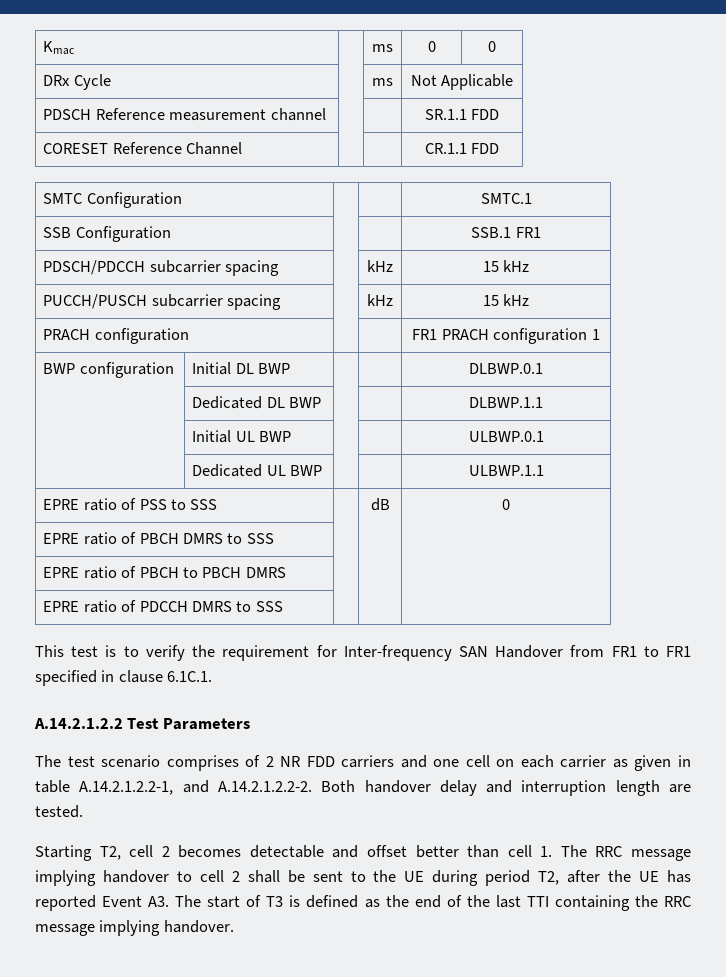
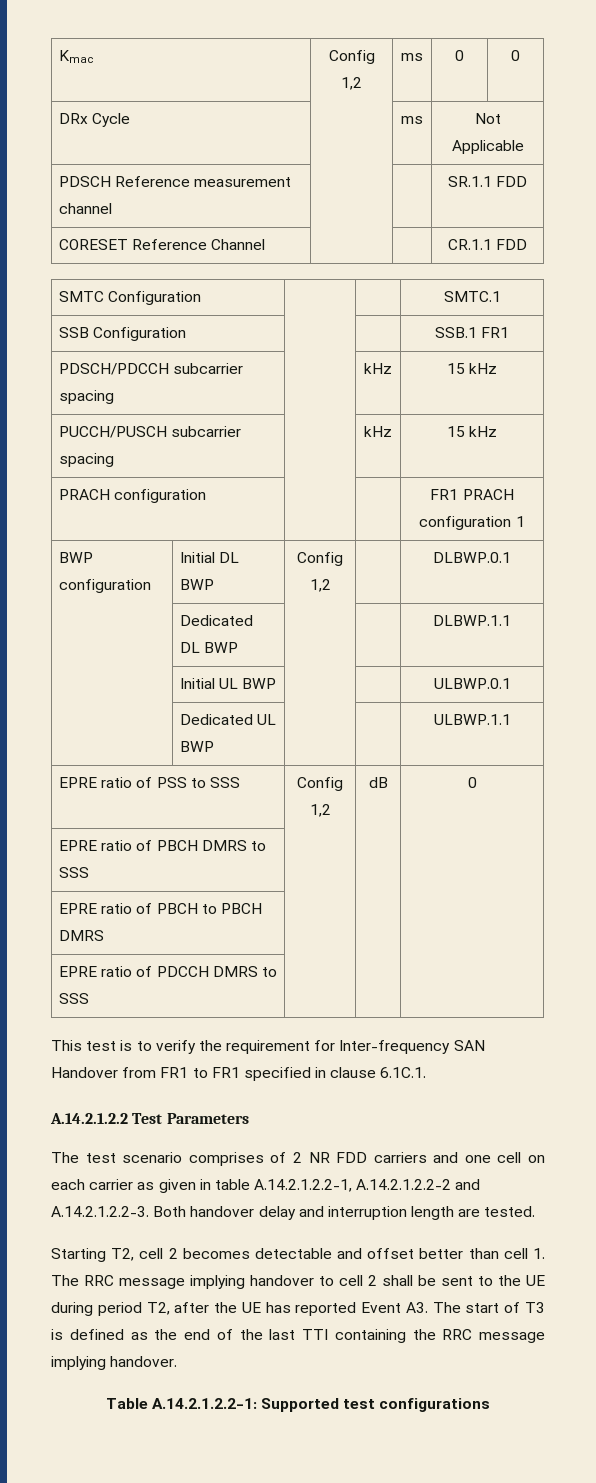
- Kmac | | ms | 0 | 0
+ Kmac | Config 1,2 | ms | 0 | 0
- BWP configuration | Initial DL BWP | | | DLBWP.0.1
+ BWP configuration | Initial DL BWP | Config 1,2 | | DLBWP.0.1
- EPRE ratio of PSS to SSS | | dB | 0
+ EPRE ratio of PSS to SSS | Config 1,2 | dB | 0
- The test scenario comprises of 2 NR FDD carriers and one cell on each carrier as given in table A.14.2.1.2.2-1, and A.14.2.1.2.2-2. Both handover delay and interruption length are tested.
+ The test scenario comprises of 2 NR FDD carriers and one cell on each carrier as given in table A.14.2.1.2.2-1, A.14.2.1.2.2-2 and A.14.2.1.2.2-3. Both handover delay and interruption length are tested.
+ Table A.14.2.1.2.2-1: Supported test configurations

